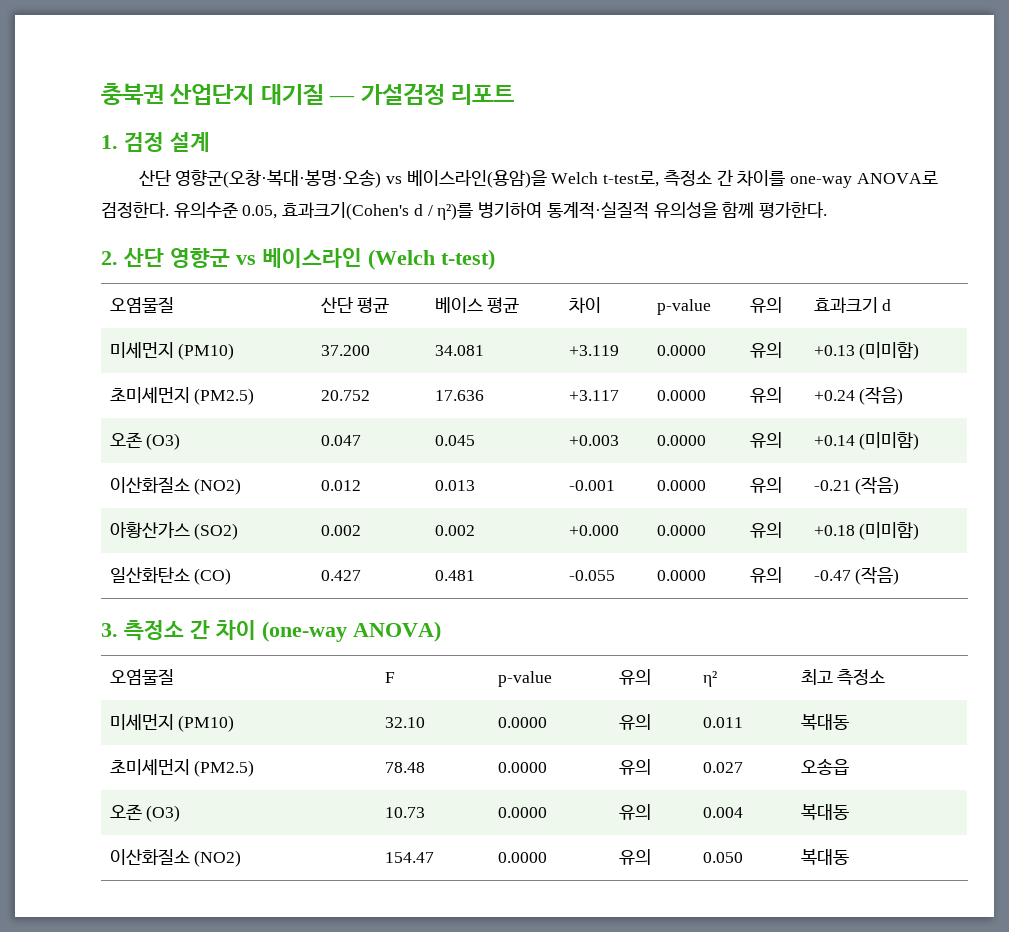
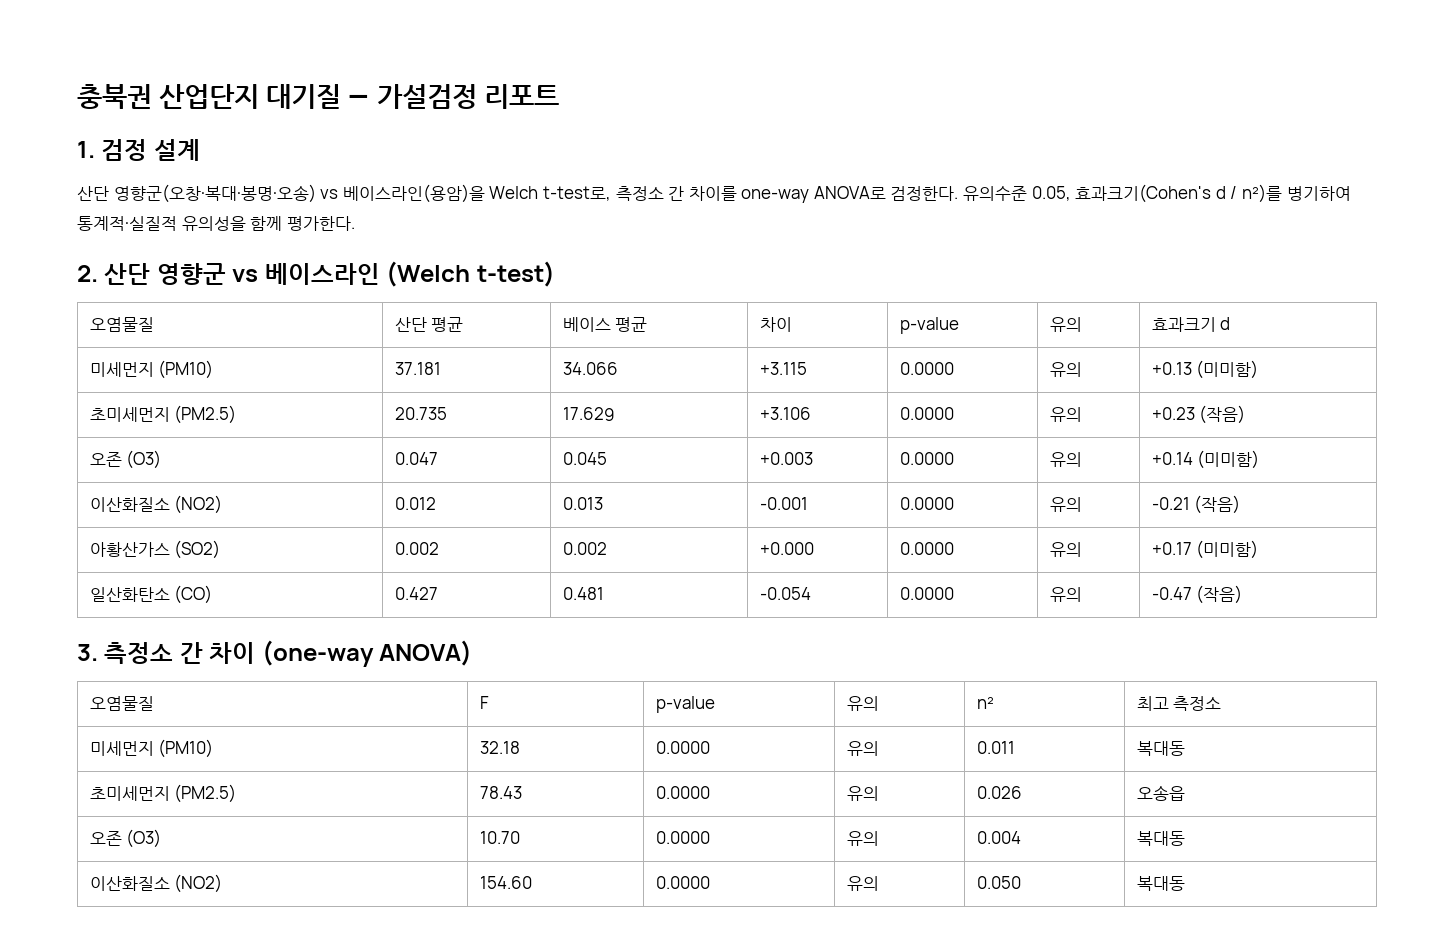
- 미세먼지 (PM10) | 37.200 | 34.081 | +3.119 | 0.0000 | 유의 | +0.13 (미미함)
+ 미세먼지 (PM10) | 37.181 | 34.066 | +3.115 | 0.0000 | 유의 | +0.13 (미미함)
- 초미세먼지 (PM2.5) | 20.752 | 17.636 | +3.117 | 0.0000 | 유의 | +0.24 (작음)
+ 초미세먼지 (PM2.5) | 20.735 | 17.629 | +3.106 | 0.0000 | 유의 | +0.23 (작음)
- 아황산가스 (SO2) | 0.002 | 0.002 | +0.000 | 0.0000 | 유의 | +0.18 (미미함)
+ 아황산가스 (SO2) | 0.002 | 0.002 | +0.000 | 0.0000 | 유의 | +0.17 (미미함)
- 일산화탄소 (CO) | 0.427 | 0.481 | -0.055 | 0.0000 | 유의 | -0.47 (작음)
+ 일산화탄소 (CO) | 0.427 | 0.481 | -0.054 | 0.0000 | 유의 | -0.47 (작음)
- 미세먼지 (PM10) | 32.10 | 0.0000 | 유의 | 0.011 | 복대동
+ 미세먼지 (PM10) | 32.18 | 0.0000 | 유의 | 0.011 | 복대동
- 초미세먼지 (PM2.5) | 78.48 | 0.0000 | 유의 | 0.027 | 오송읍
+ 초미세먼지 (PM2.5) | 78.43 | 0.0000 | 유의 | 0.026 | 오송읍
- 오존 (O3) | 10.73 | 0.0000 | 유의 | 0.004 | 복대동
+ 오존 (O3) | 10.70 | 0.0000 | 유의 | 0.004 | 복대동
- 이산화질소 (NO2) | 154.47 | 0.0000 | 유의 | 0.050 | 복대동
+ 이산화질소 (NO2) | 154.60 | 0.0000 | 유의 | 0.050 | 복대동

